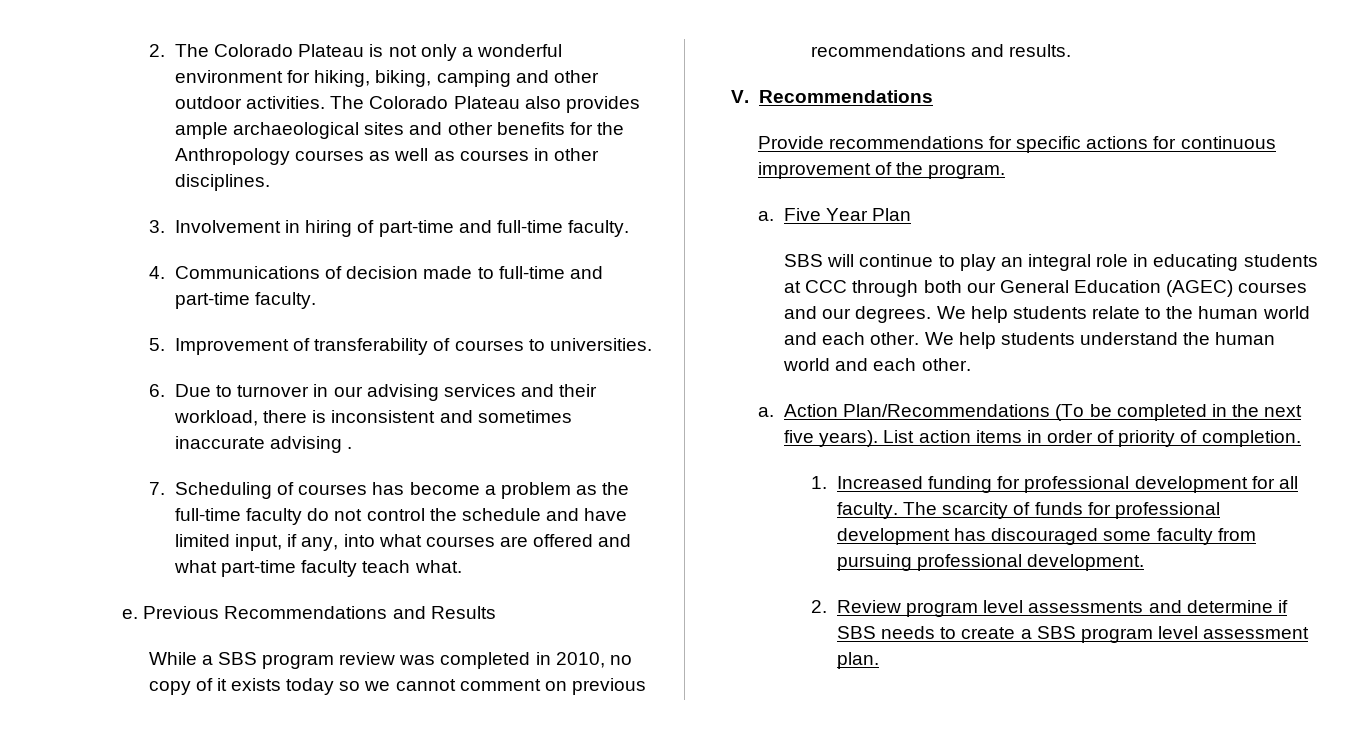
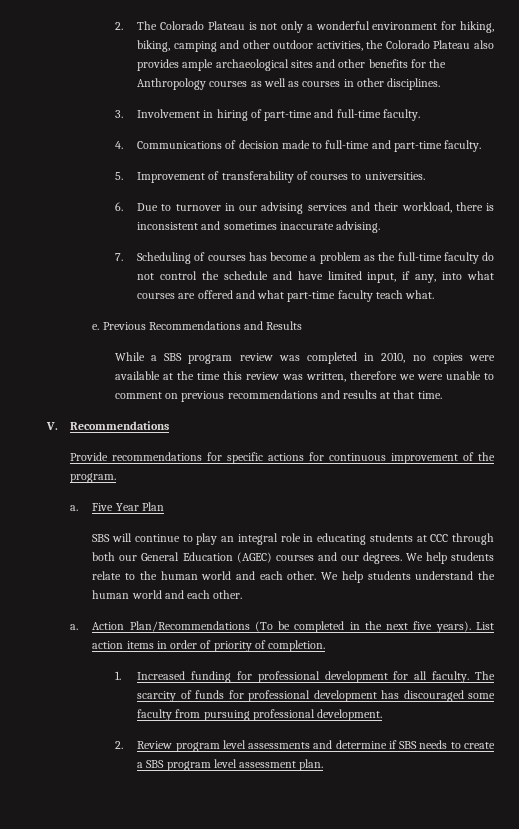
- 2. The Colorado Plateau is not only a wonderful environment for hiking, biking, camping and other outdoor activities. The Colorado Plateau also provides ample archaeological sites and other benefits for the Anthropology courses as well as courses in other disciplines.
+ 2. The Colorado Plateau is not only a wonderful environment for hiking, biking, camping and other outdoor activities, the Colorado Plateau also provides ample archaeological sites and other benefits for the Anthropology courses as well as courses in other disciplines.
- 6. Due to turnover in our advising services and their workload, there is inconsistent and sometimes inaccurate advising .
+ 6. Due to turnover in our advising services and their workload, there is inconsistent and sometimes inaccurate advising.
- While a SBS program review was completed in 2010, no copy of it exists today so we cannot comment on previous recommendations and results.
+ While a SBS program review was completed in 2010, no copies were available at the time this review was written, therefore we were unable to comment on previous recommendations and results at that time.

